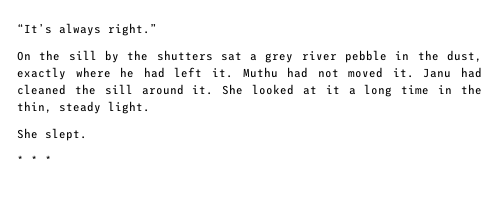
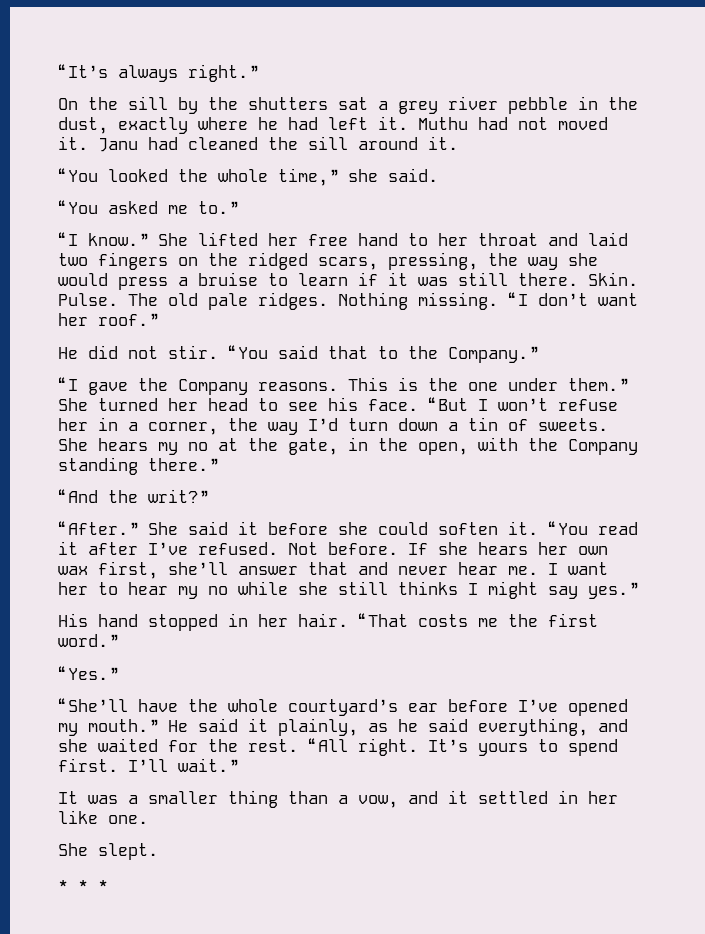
- Janu had cleaned the sill around it. She looked at it a long time in the thin, steady light.
+ Janu had cleaned the sill around it.
+ “You looked the whole time,” she said.
+ “You asked me to.”
+ “I know.” She lifted her free hand to her throat and laid two fingers on the ridged scars, pressing, the way she would press a bruise to learn if it was still there. Skin. Pulse. The old pale ridges. Nothing missing. “I don’t want her roof.”
+ He did not stir. “You said that to the Company.”
+ “I gave the Company reasons. This is the one under them.” She turned her head to see his face. “But I won’t refuse her in a corner, the way I’d turn down a tin of sweets. She hears my no at the gate, in the open, with the Company standing there.”
+ “And the writ?”
+ “After.” She said it before she could soften it. “You read it after I’ve refused. Not before. If she hears her own wax first, she’ll answer that and never hear me. I want her to hear my no while she still thinks I might say yes.”
+ His hand stopped in her hair. “That costs me the first word.”
+ “Yes.”
+ “She’ll have the whole courtyard’s ear before I’ve opened my mouth.” He said it plainly, as he said everything, and she waited for the rest. “All right. It’s yours to spend first. I’ll wait.”
+ It was a smaller thing than a vow, and it settled in her like one.

